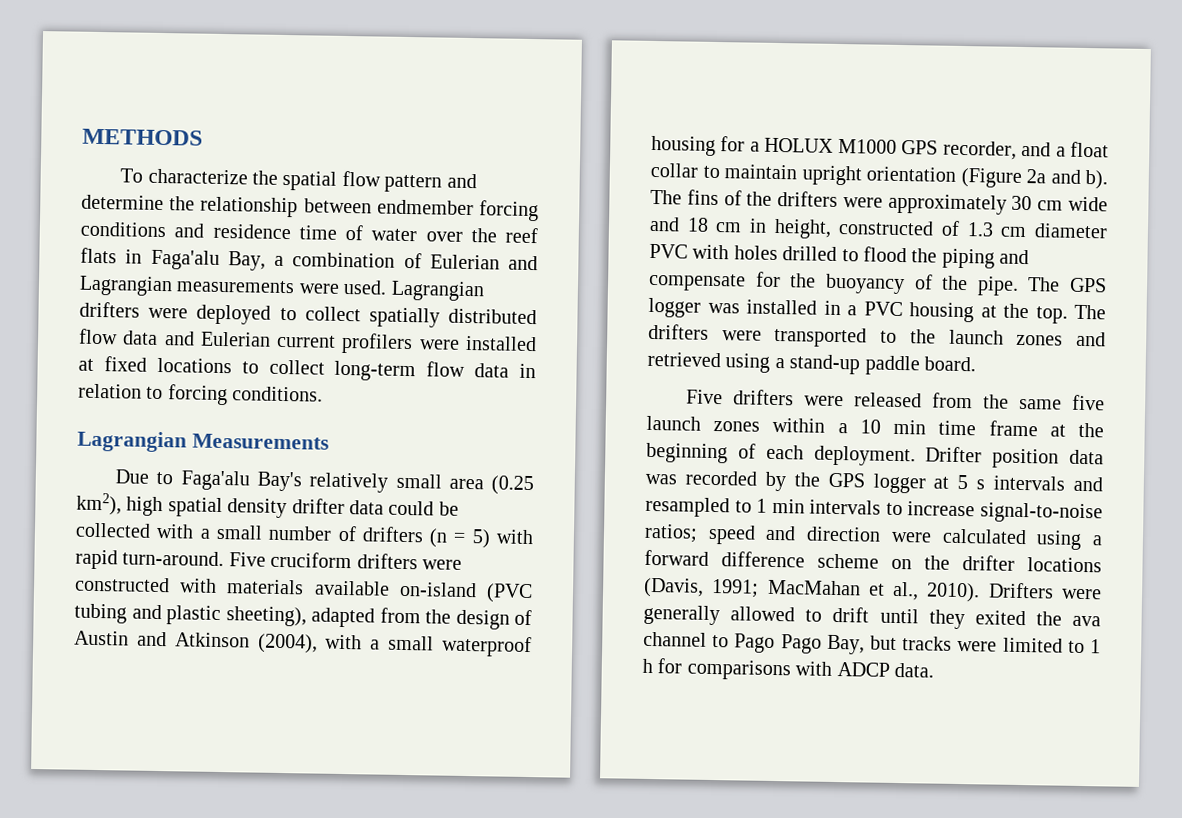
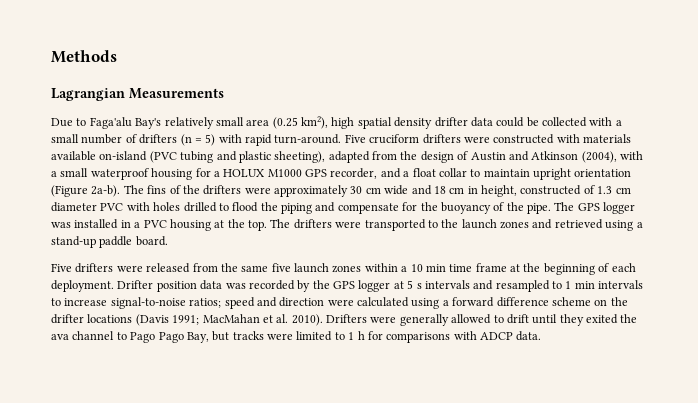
- METHODS
- To characterize the spatial flow pattern and determine the relationship between endmember forcing conditions and residence time of water over the reef flats in Faga'alu Bay, a combination of Eulerian and Lagrangian measurements were used. Lagrangian drifters were deployed to collect spatially distributed flow data and Eulerian current profilers were installed at fixed locations to collect long-term flow data in relation to forcing conditions.
+ Methods
- Five cruciform drifters were constructed with materials available on-island (PVC tubing and plastic sheeting), adapted from the design of Austin and Atkinson (2004), with a small waterproof housing for a HOLUX M1000 GPS recorder, and a float collar to maintain upright orientation (Figure 2a and b).
+ Five cruciform drifters were constructed with materials available on-island (PVC tubing and plastic sheeting), adapted from the design of Austin and Atkinson (2004), with a small waterproof housing for a HOLUX M1000 GPS recorder, and a float collar to maintain upright orientation (Figure 2a-b).
- Drifter position data was recorded by the GPS logger at 5 s intervals and resampled to 1 min intervals to increase signal-to-noise ratios; speed and direction were calculated using a forward difference scheme on the drifter locations (Davis, 1991; MacMahan et al., 2010).
+ Drifter position data was recorded by the GPS logger at 5 s intervals and resampled to 1 min intervals to increase signal-to-noise ratios; speed and direction were calculated using a forward difference scheme on the drifter locations (Davis 1991; MacMahan et al. 2010).

